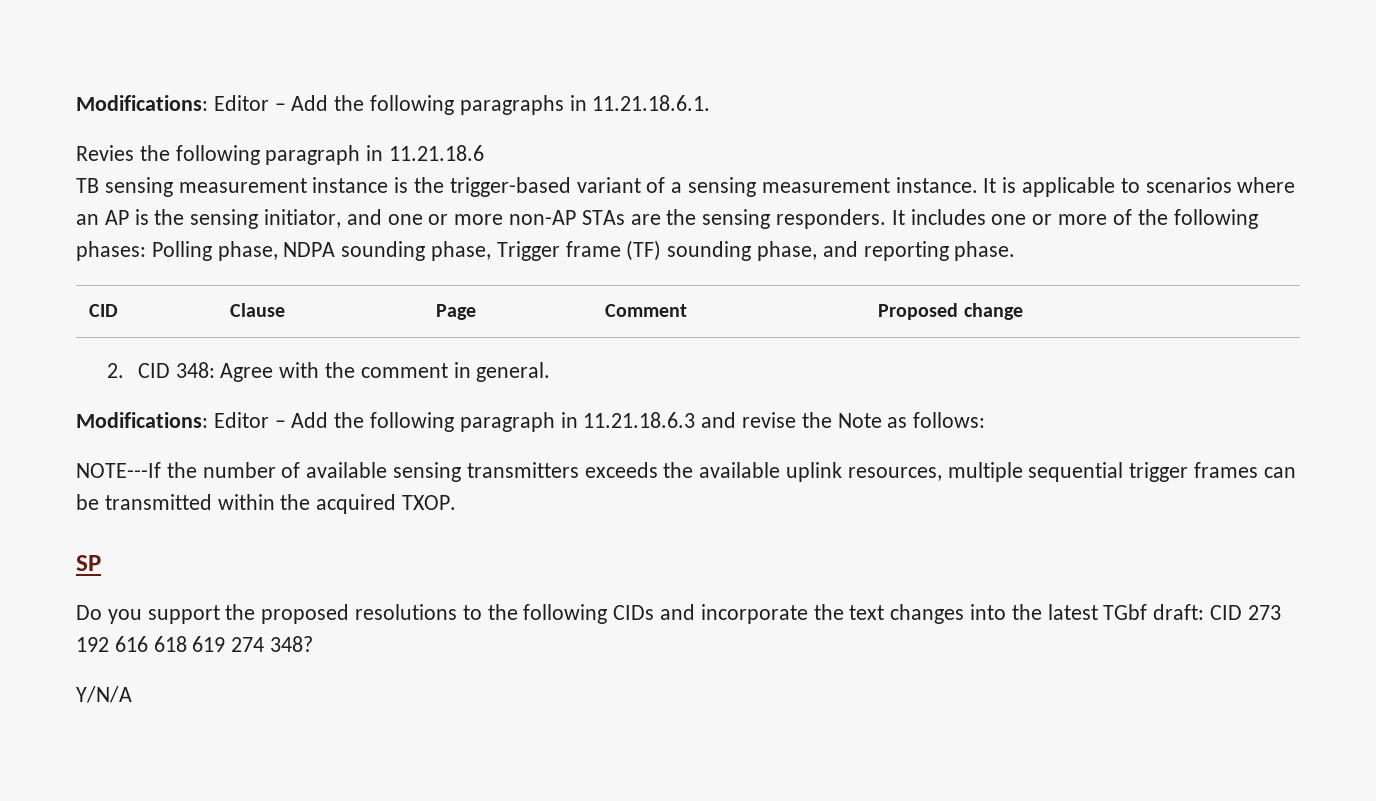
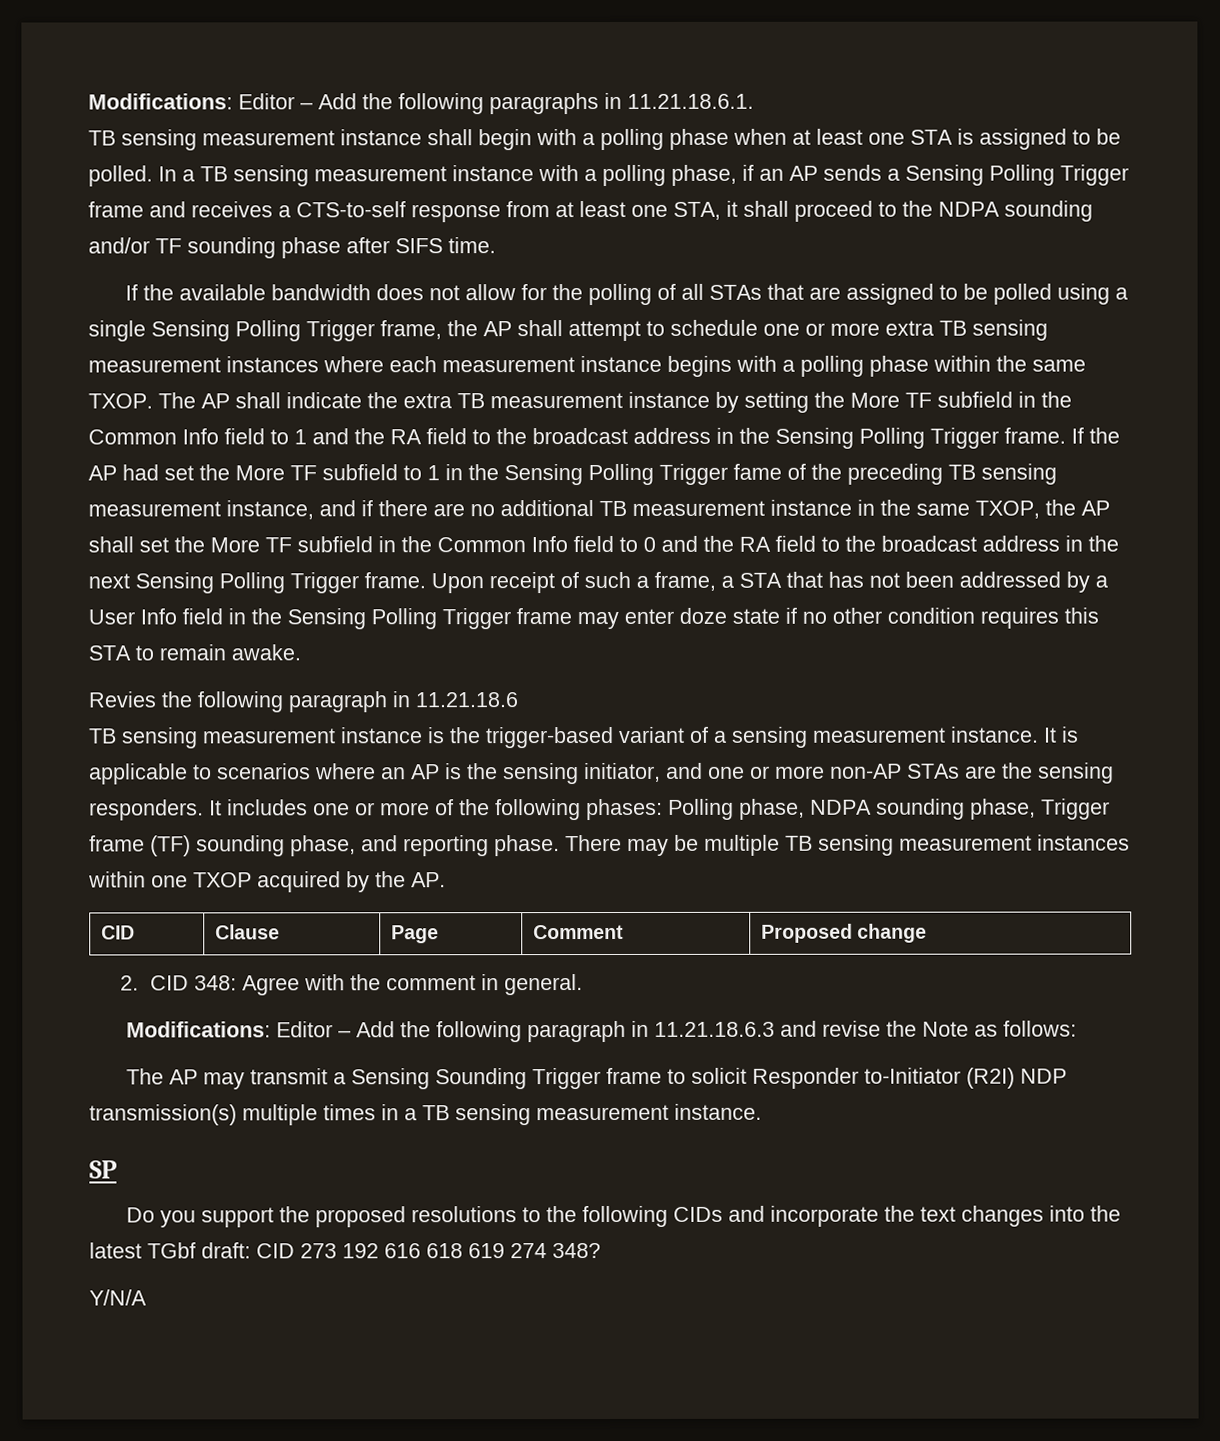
+ TB sensing measurement instance shall begin with a polling phase when at least one STA is assigned to be polled. In a TB sensing measurement instance with a polling phase, if an AP sends a Sensing Polling Trigger frame and receives a CTS-to-self response from at least one STA, it shall proceed to the NDPA sounding and/or TF sounding phase after SIFS time.
+ If the available bandwidth does not allow for the polling of all STAs that are assigned to be polled using a single Sensing Polling Trigger frame, the AP shall attempt to schedule one or more extra TB sensing measurement instances where each measurement instance begins with a polling phase within the same TXOP. The AP shall indicate the extra TB measurement instance by setting the More TF subfield in the Common Info field to 1 and the RA field to the broadcast address in the Sensing Polling Trigger frame. If the AP had set the More TF subfield to 1 in the Sensing Polling Trigger fame of the preceding TB sensing measurement instance, and if there are no additional TB measurement instance in the same TXOP, the AP shall set the More TF subfield in the Common Info field to 0 and the RA field to the broadcast address in the next Sensing Polling Trigger frame. Upon receipt of such a frame, a STA that has not been addressed by a User Info field in the Sensing Polling Trigger frame may enter doze state if no other condition requires this STA to remain awake.
+ There may be multiple TB sensing measurement instances within one TXOP acquired by the AP.
- NOTE---If the number of available sensing transmitters exceeds the available uplink resources, multiple sequential trigger frames can be transmitted within the acquired TXOP.
+ The AP may transmit a Sensing Sounding Trigger frame to solicit Responder to-Initiator (R2I) NDP transmission(s) multiple times in a TB sensing measurement instance.

